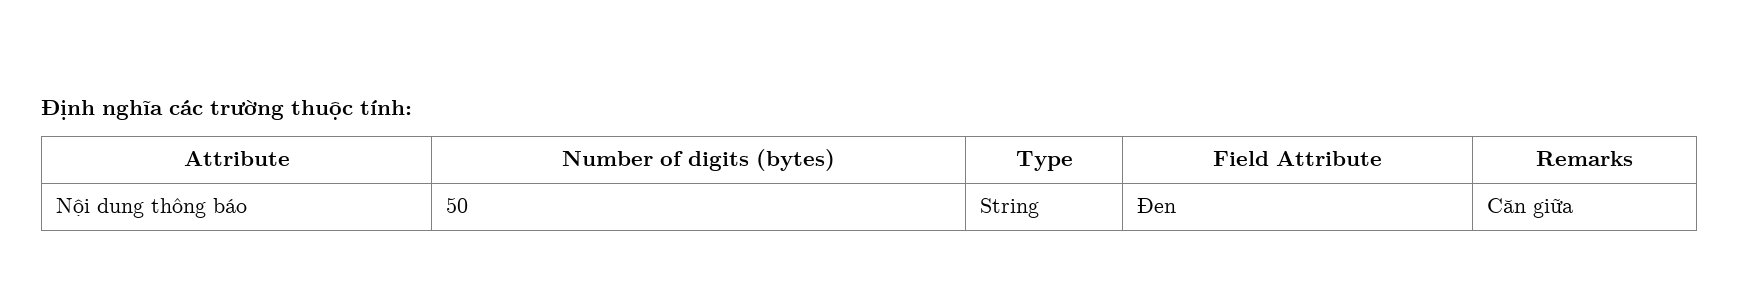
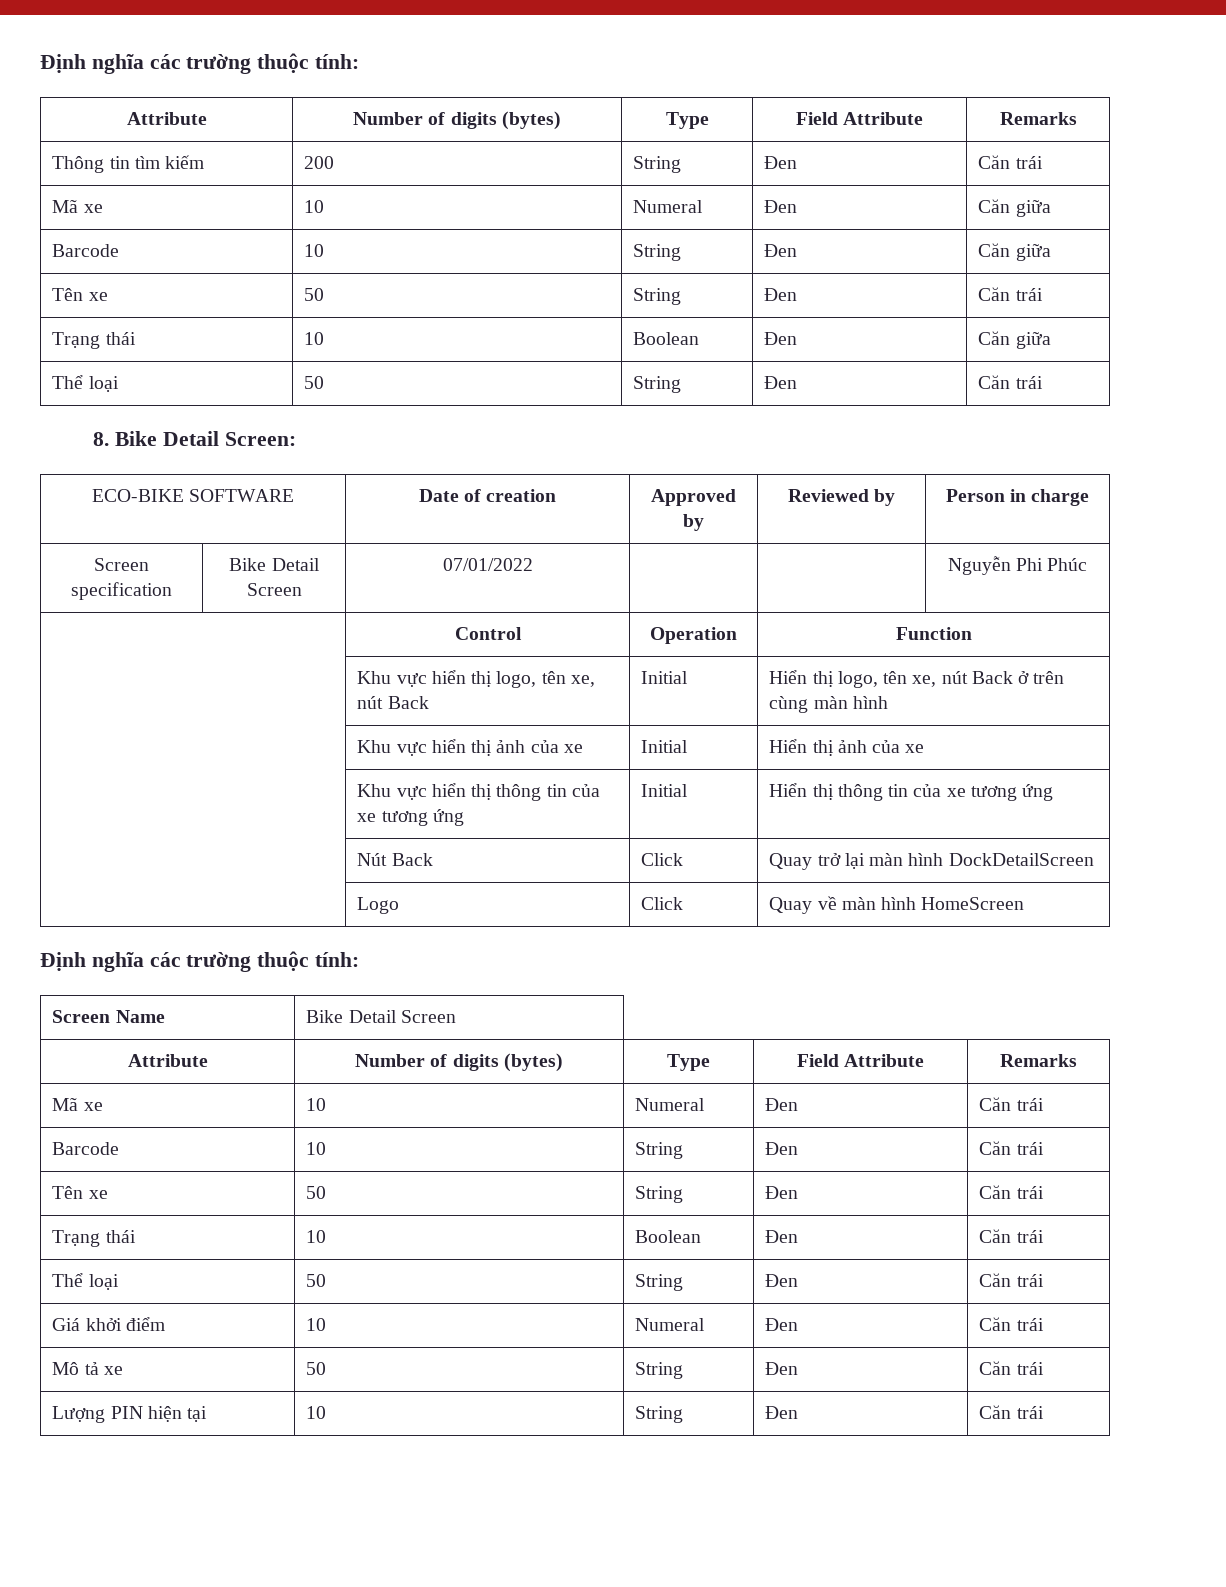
- Nội dung thông báo | 50 | String | Đen | Căn giữa
+ Thông tin tìm kiếm | 200 | String | Đen | Căn trái
+ Mã xe | 10 | Numeral | Đen | Căn giữa
+ Barcode | 10 | String | Đen | Căn giữa
+ Tên xe | 50 | String | Đen | Căn trái
+ Trạng thái | 10 | Boolean | Đen | Căn giữa
+ Thể loại | 50 | String | Đen | Căn trái
+ 8. Bike Detail Screen:
+ ECO-BIKE SOFTWARE | Date of creation | Approved by | Reviewed by | Person in charge
+ Screen specification | Bike Detail Screen | 07/01/2022 | | | Nguyễn Phi Phúc
+ | Control | Operation | Function
+ | Khu vực hiển thị logo, tên xe, nút Back | Initial | Hiển thị logo, tên xe, nút Back ở trên cùng màn hình
+ | Khu vực hiển thị ảnh của xe | Initial | Hiển thị ảnh của xe
+ | Khu vực hiển thị thông tin của xe tương ứng | Initial | Hiển thị thông tin của xe tương ứng
+ | Nút Back | Click | Quay trở lại màn hình DockDetailScreen
+ | Logo | Click | Quay về màn hình HomeScreen
+ Định nghĩa các trường thuộc tính:
+ Screen Name | Bike Detail Screen
+ Attribute | Number of digits (bytes) | Type | Field Attribute | Remarks
+ Mã xe | 10 | Numeral | Đen | Căn trái
+ Barcode | 10 | String | Đen | Căn trái
+ Tên xe | 50 | String | Đen | Căn trái
+ Trạng thái | 10 | Boolean | Đen | Căn trái
+ Thể loại | 50 | String | Đen | Căn trái
+ Giá khởi điểm | 10 | Numeral | Đen | Căn trái
+ Mô tả xe | 50 | String | Đen | Căn trái
+ Lượng PIN hiện tại | 10 | String | Đen | Căn trái

